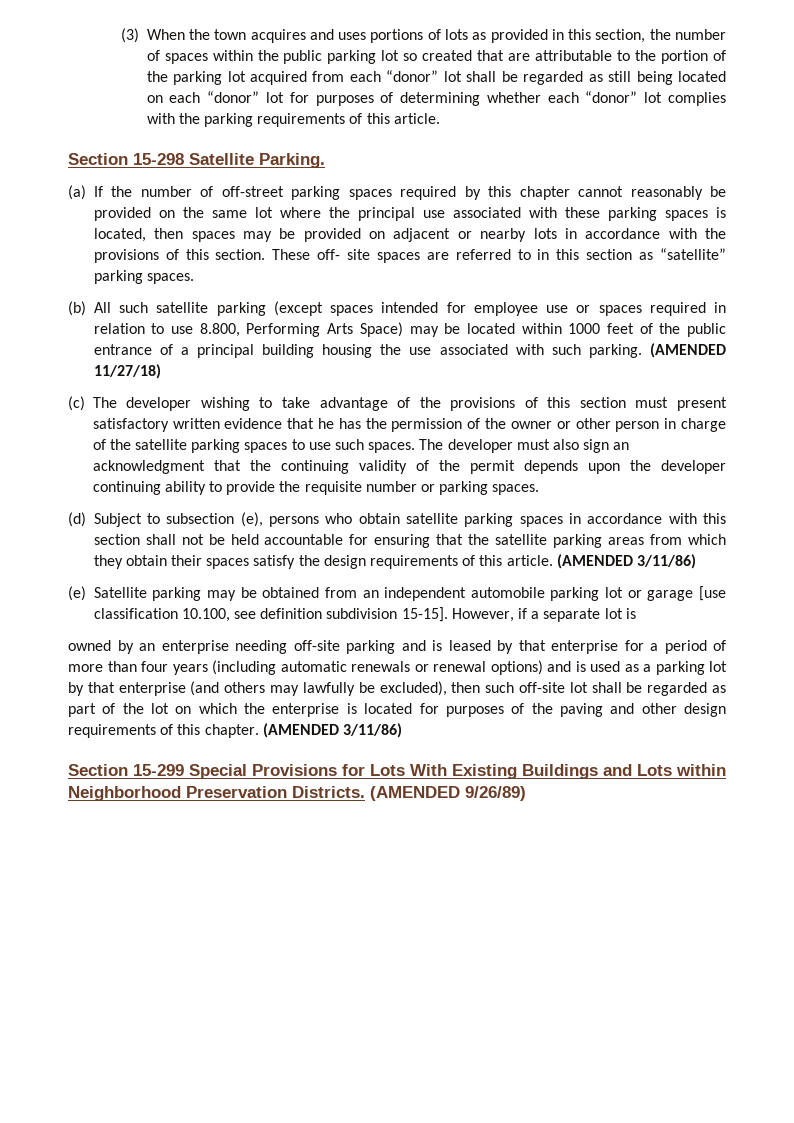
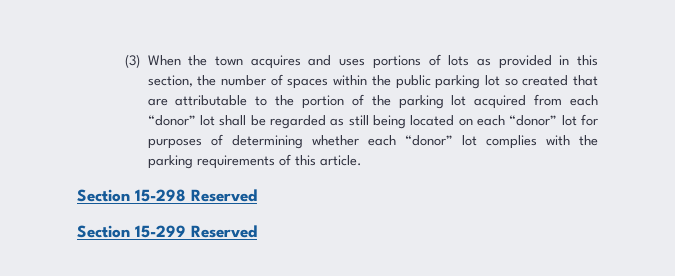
- Section 15-298 Satellite Parking.
- (a) If the number of off-street parking spaces required by this chapter cannot reasonably be provided on the same lot where the principal use associated with these parking spaces is located, then spaces may be provided on adjacent or nearby lots in accordance with the provisions of this section. These off- site spaces are referred to in this section as “satellite” parking spaces.
- (b) All such satellite parking (except spaces intended for employee use or spaces required in relation to use 8.800, Performing Arts Space) may be located within 1000 feet of the public entrance of a principal building housing the use associated with such parking. (AMENDED 11/27/18)
- (c) The developer wishing to take advantage of the provisions of this section must present satisfactory written evidence that he has the permission of the owner or other person in charge of the satellite parking spaces to use such spaces. The developer must also sign an acknowledgment that the continuing validity of the permit depends upon the developer continuing ability to provide the requisite number or parking spaces.
- (d) Subject to subsection (e), persons who obtain satellite parking spaces in accordance with this section shall not be held accountable for ensuring that the satellite parking areas from which they obtain their spaces satisfy the design requirements of this article. (AMENDED 3/11/86)
- (e) Satellite parking may be obtained from an independent automobile parking lot or garage [use classification 10.100, see definition subdivision 15-15]. However, if a separate lot is
- owned by an enterprise needing off-site parking and is leased by that enterprise for a period of more than four years (including automatic renewals or renewal options) and is used as a parking lot by that enterprise (and others may lawfully be excluded), then such off-site lot shall be regarded as part of the lot on which the enterprise is located for purposes of the paving and other design requirements of this chapter. (AMENDED 3/11/86)
- Section 15-299 Special Provisions for Lots With Existing Buildings and Lots within Neighborhood Preservation Districts. (AMENDED 9/26/89)
+ Section 15-298 Reserved
+ Section 15-299 Reserved

